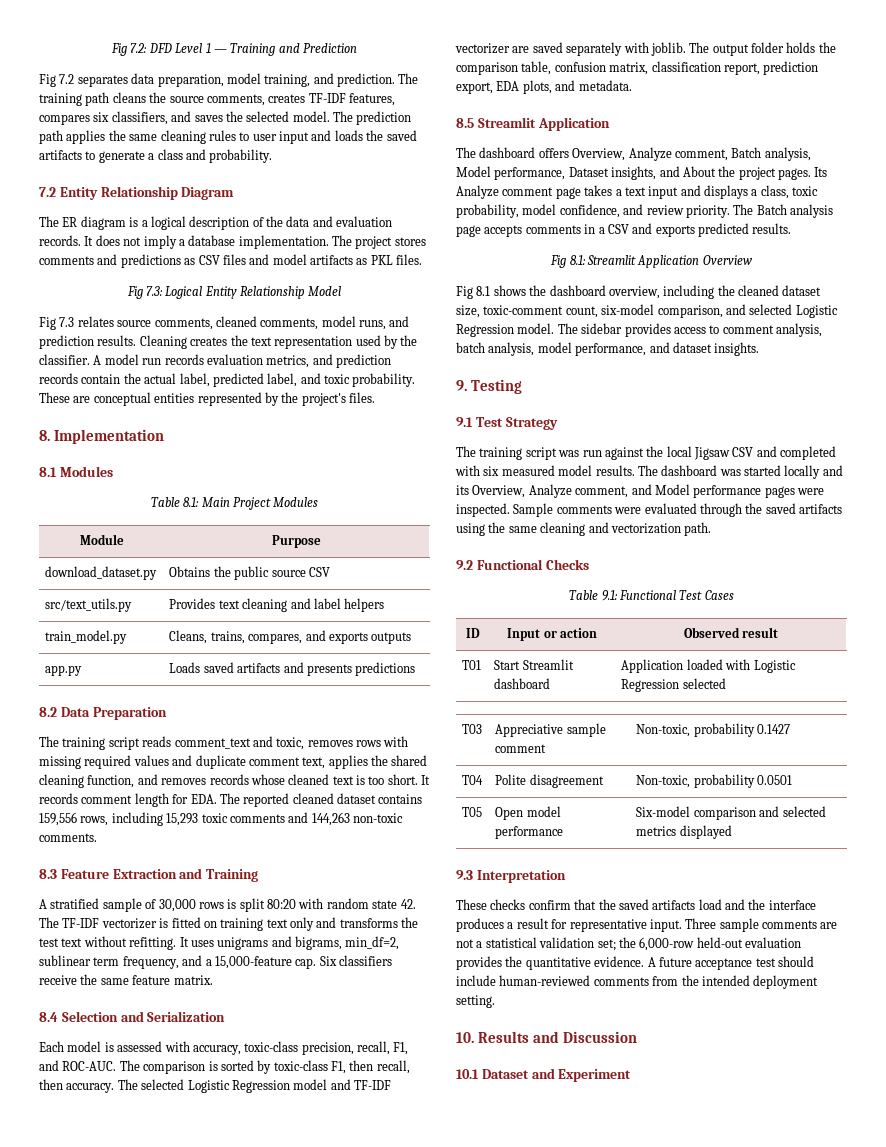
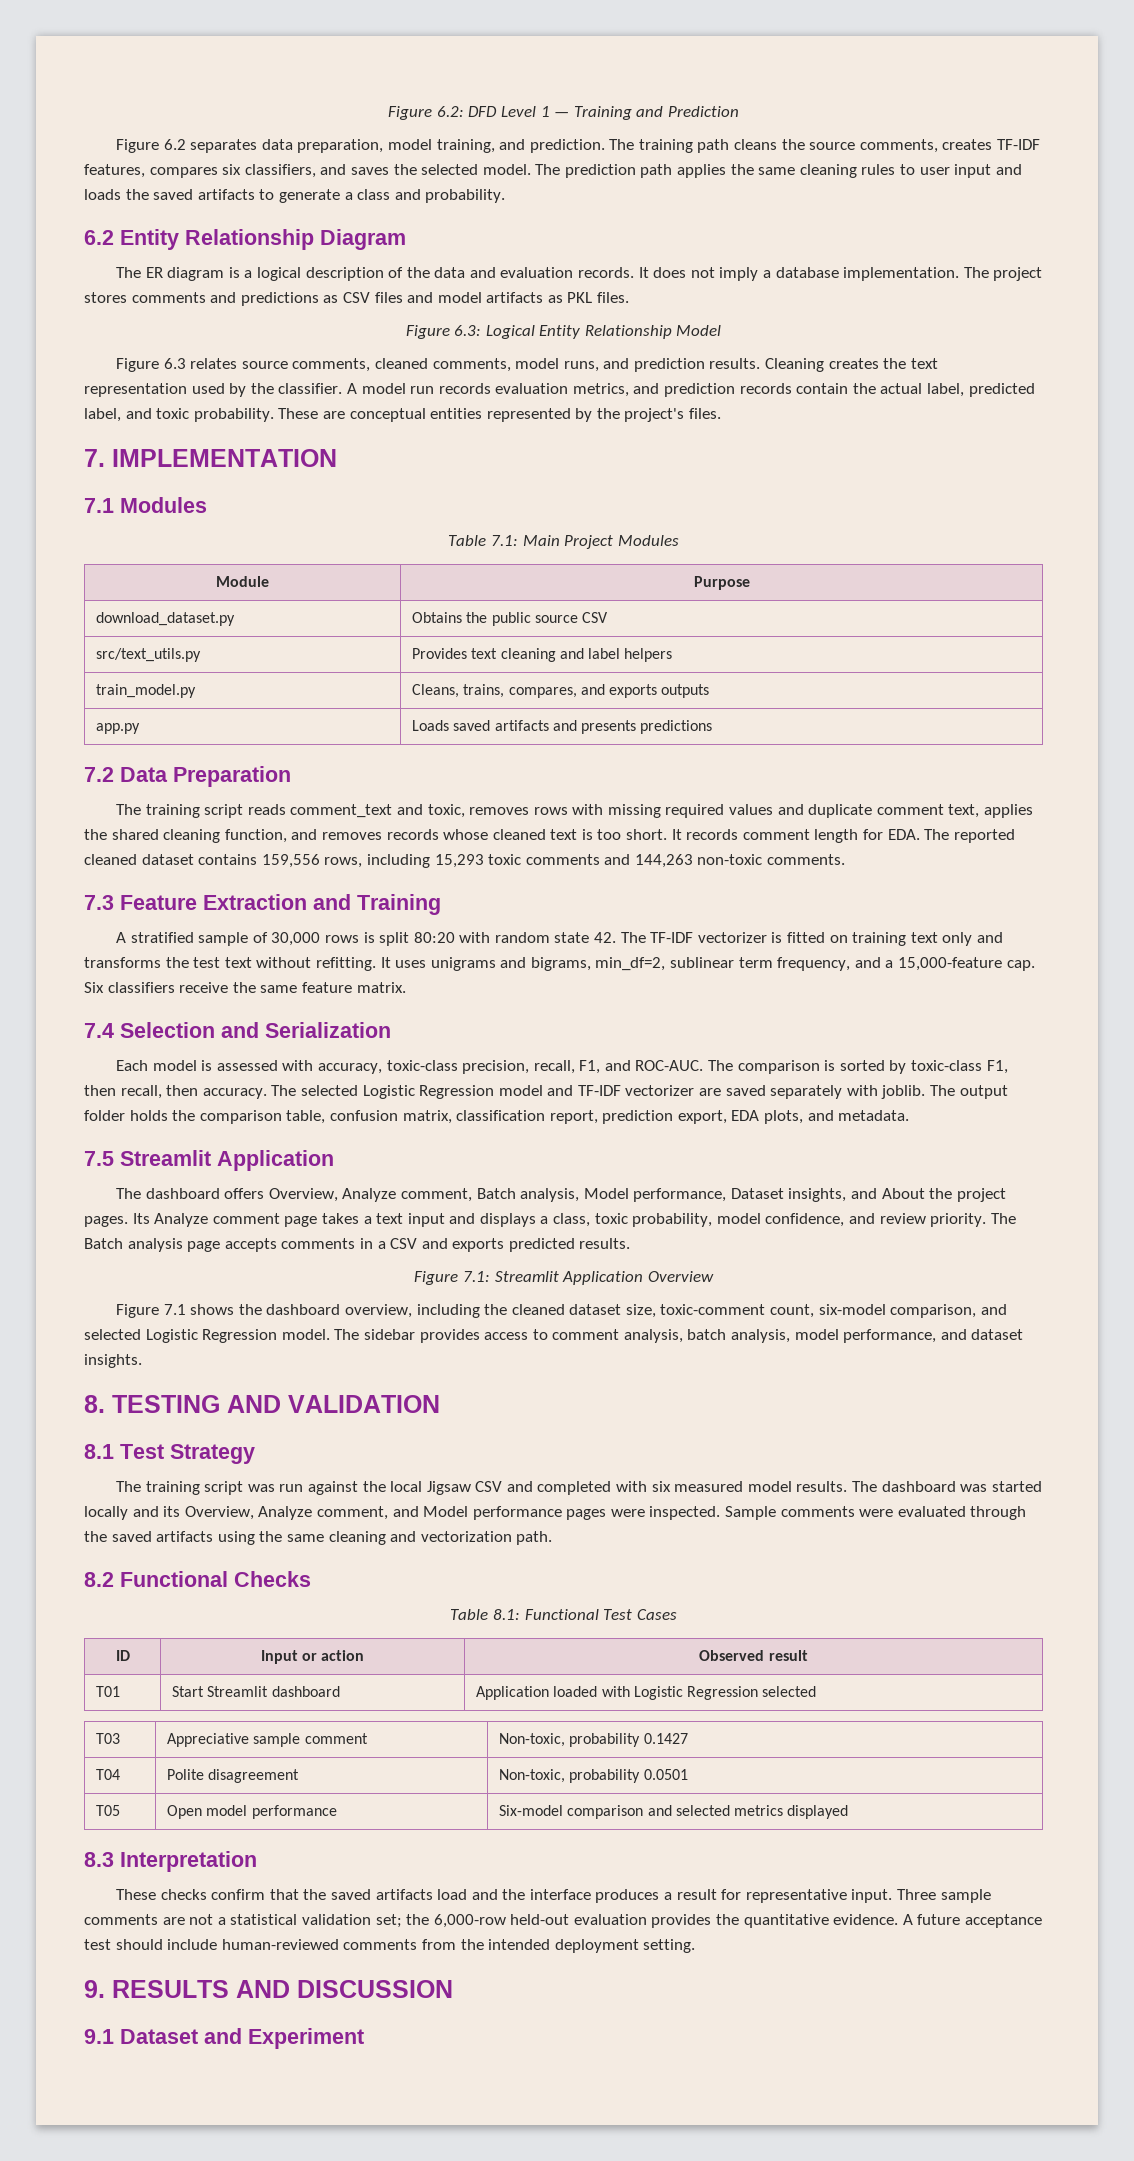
- Fig 7.2: DFD Level 1 — Training and Prediction
+ Figure 6.2: DFD Level 1 — Training and Prediction
- Fig 7.2 separates data preparation, model training, and prediction.
+ Figure 6.2 separates data preparation, model training, and prediction.
- 7.2 Entity Relationship Diagram
+ 6.2 Entity Relationship Diagram
- Fig 7.3: Logical Entity Relationship Model
+ Figure 6.3: Logical Entity Relationship Model
- Fig 7.3 relates source comments, cleaned comments, model runs, and prediction results.
+ Figure 6.3 relates source comments, cleaned comments, model runs, and prediction results.
- 8. Implementation
- 8.1 Modules
+ 7. IMPLEMENTATION
+ 7.1 Modules
- Table 8.1: Main Project Modules
+ Table 7.1: Main Project Modules
- 8.2 Data Preparation
+ 7.2 Data Preparation
- 8.3 Feature Extraction and Training
+ 7.3 Feature Extraction and Training
- 8.4 Selection and Serialization
+ 7.4 Selection and Serialization
- 8.5 Streamlit Application
+ 7.5 Streamlit Application
- Fig 8.1: Streamlit Application Overview
+ Figure 7.1: Streamlit Application Overview
- Fig 8.1 shows the dashboard overview, including the cleaned dataset size, toxic-comment count, six-model comparison, and selected Logistic Regression model.
+ Figure 7.1 shows the dashboard overview, including the cleaned dataset size, toxic-comment count, six-model comparison, and selected Logistic Regression model.
- 9. Testing
- 9.1 Test Strategy
+ 8. TESTING AND VALIDATION
+ 8.1 Test Strategy
- 9.2 Functional Checks
+ 8.2 Functional Checks
- Table 9.1: Functional Test Cases
+ Table 8.1: Functional Test Cases
- 9.3 Interpretation
+ 8.3 Interpretation
- 10. Results and Discussion
- 10.1 Dataset and Experiment
+ 9. RESULTS AND DISCUSSION
+ 9.1 Dataset and Experiment

